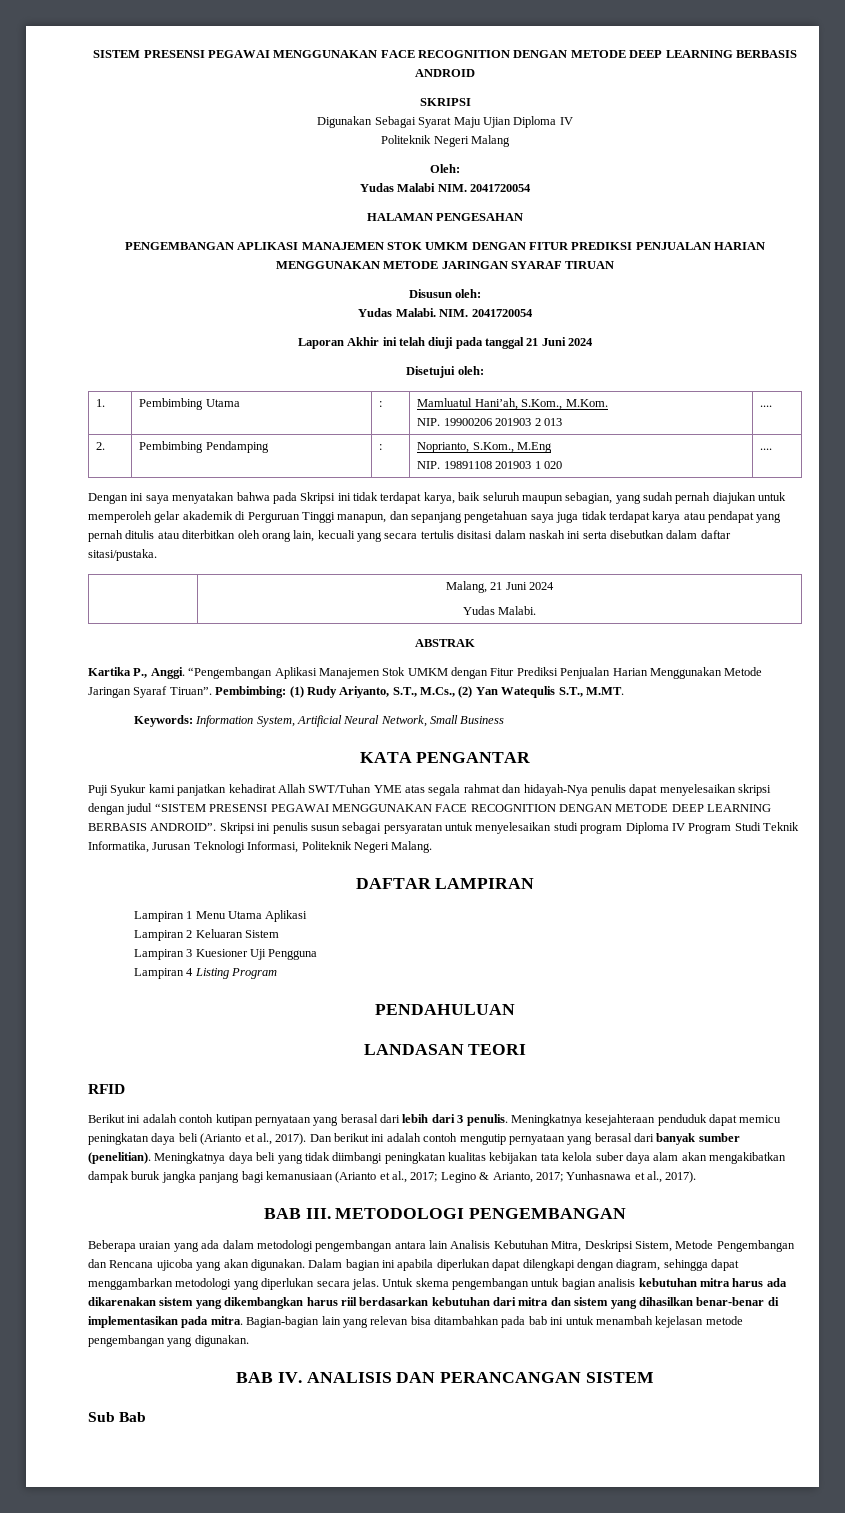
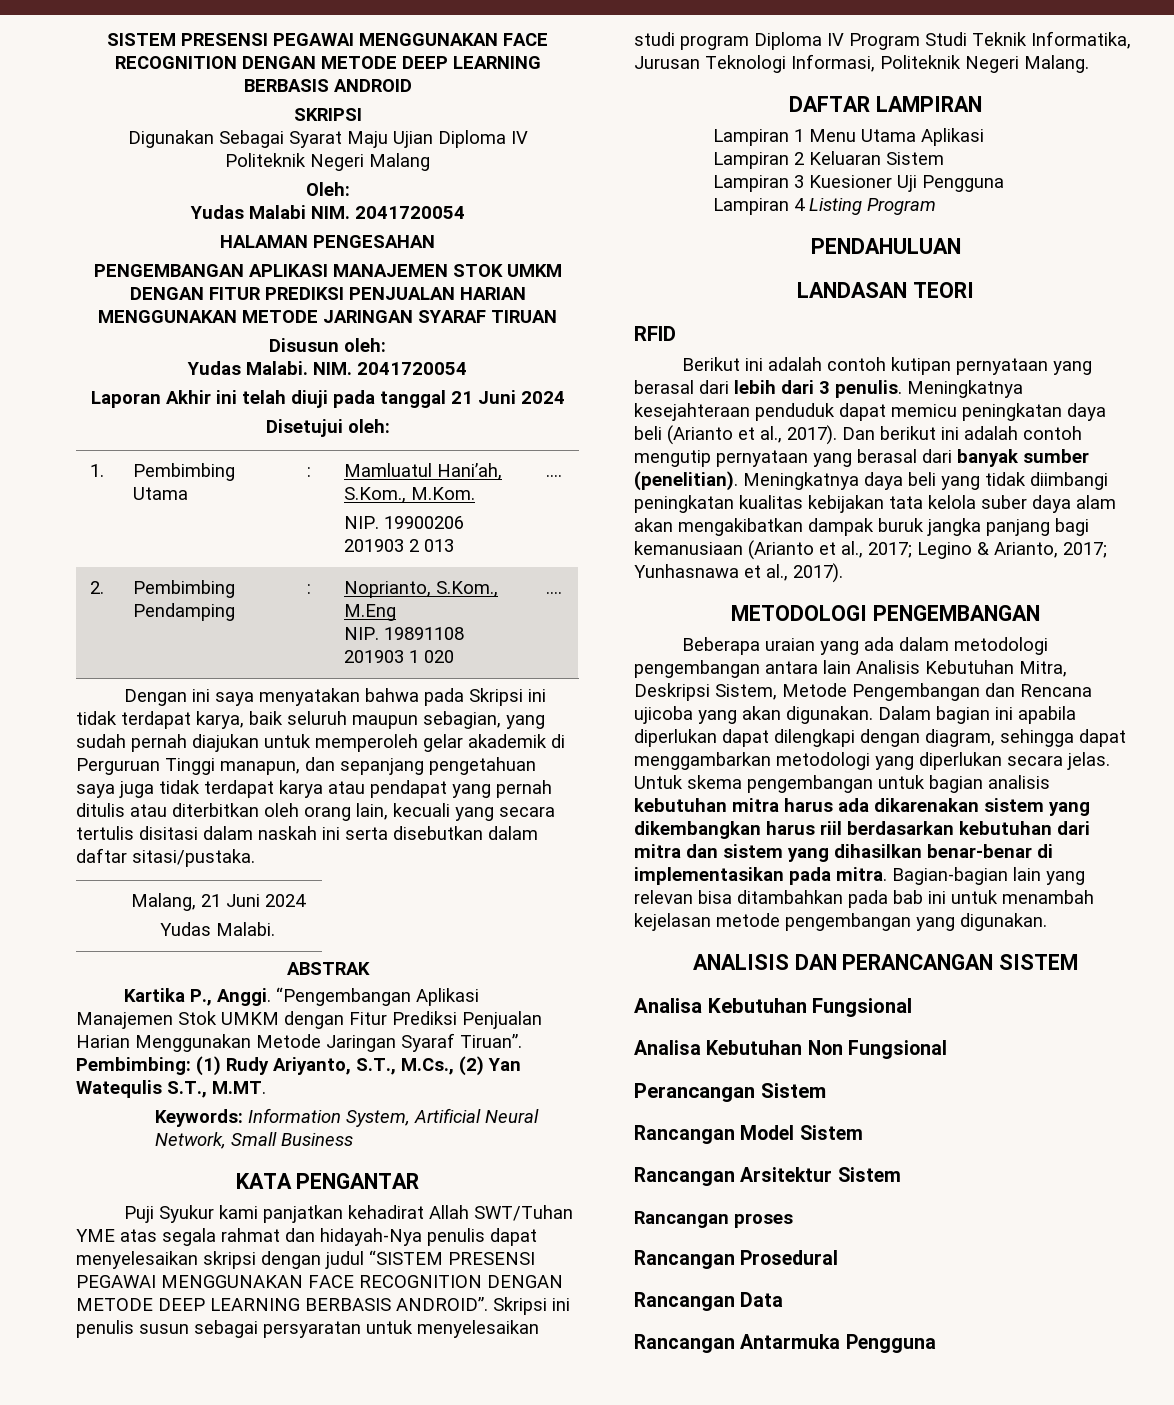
- BAB III. METODOLOGI PENGEMBANGAN
+ METODOLOGI PENGEMBANGAN
- BAB IV. ANALISIS DAN PERANCANGAN SISTEM
+ ANALISIS DAN PERANCANGAN SISTEM
- Sub Bab
+ Analisa Kebutuhan Fungsional
+ Analisa Kebutuhan Non Fungsional
+ Perancangan Sistem
+ Rancangan Model Sistem
+ Rancangan Arsitektur Sistem
+ Rancangan proses
+ Rancangan Prosedural
+ Rancangan Data
+ Rancangan Antarmuka Pengguna

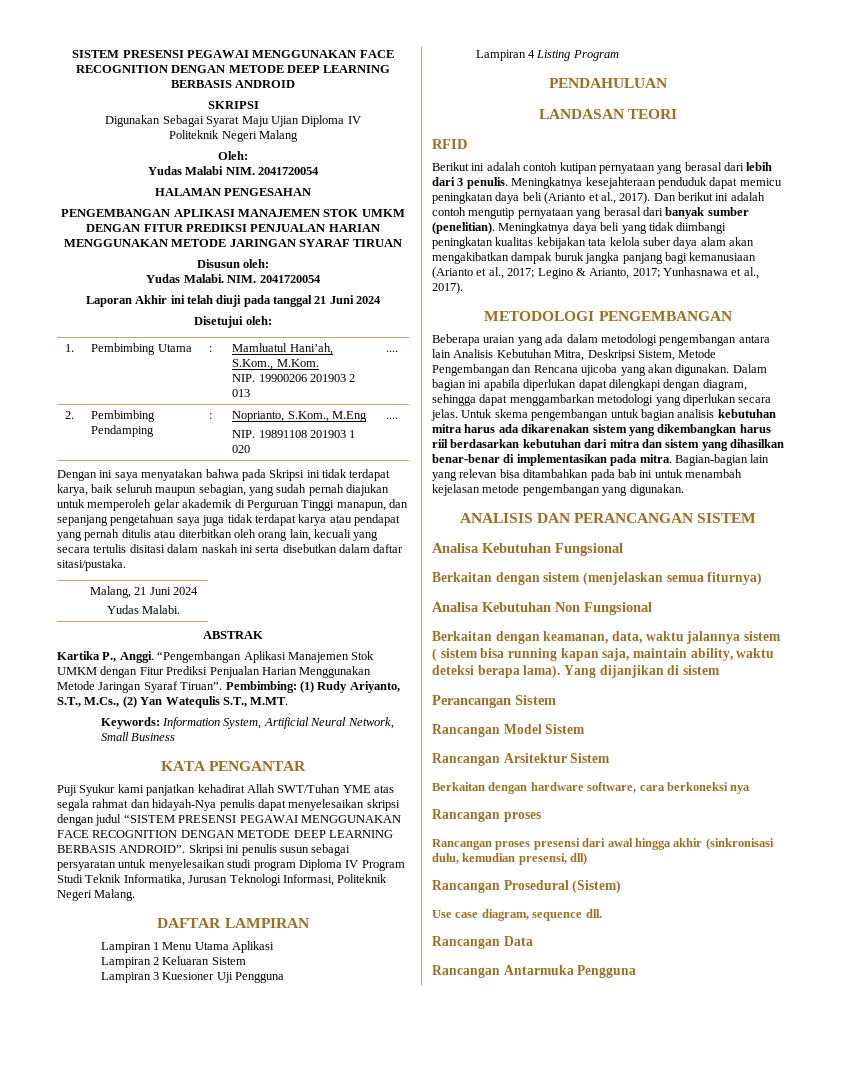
+ Berkaitan dengan sistem (menjelaskan semua fiturnya)
  Analisa Kebutuhan Non Fungsional
+ Berkaitan dengan keamanan, data, waktu jalannya sistem ( sistem bisa running kapan saja, maintain ability, waktu deteksi berapa lama). Yang dijanjikan di sistem
+ Berkaitan dengan hardware software, cara berkoneksi nya
  Rancangan proses
- Rancangan Prosedural
+ Rancangan proses presensi dari awal hingga akhir (sinkronisasi dulu, kemudian presensi, dll)
+ Rancangan Prosedural (Sistem)
+ Use case diagram, sequence dll.

